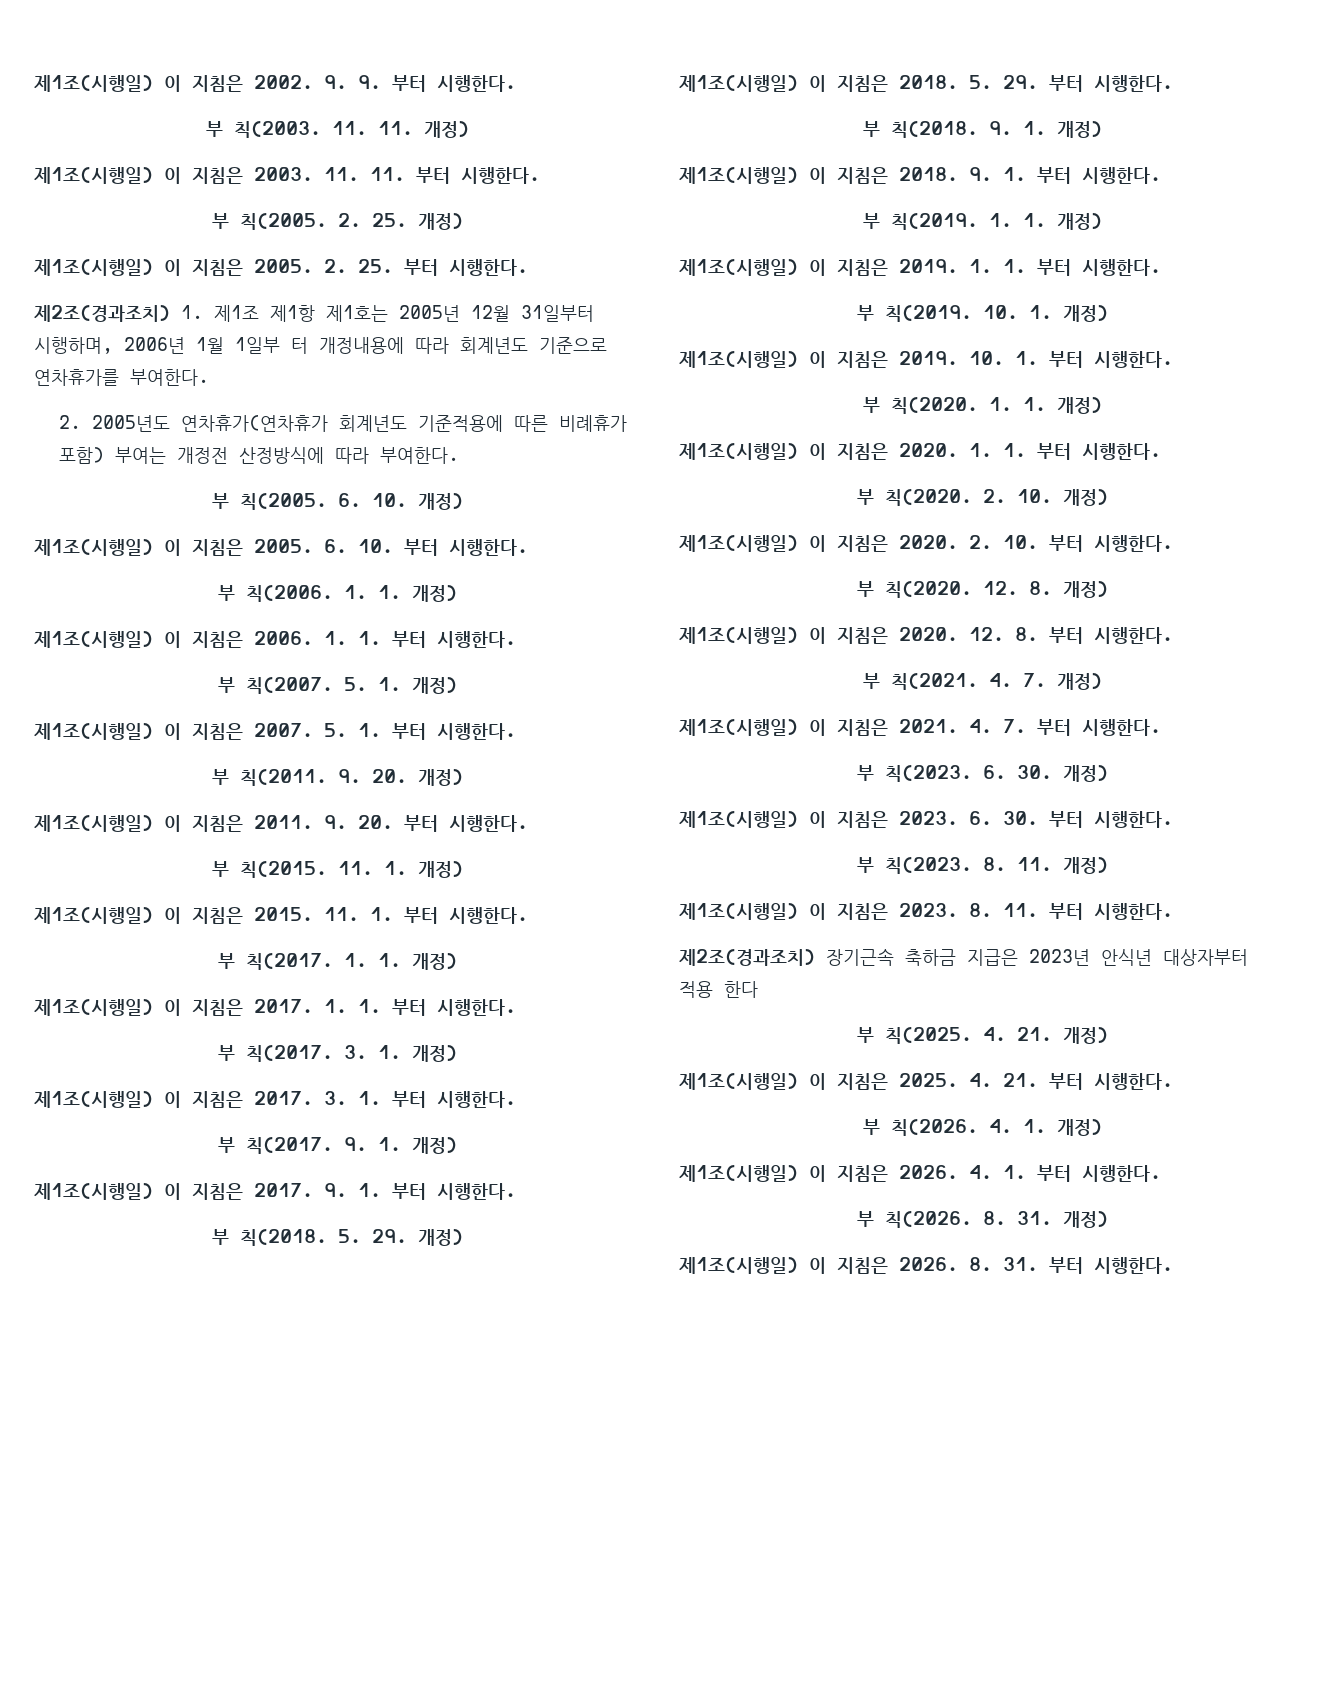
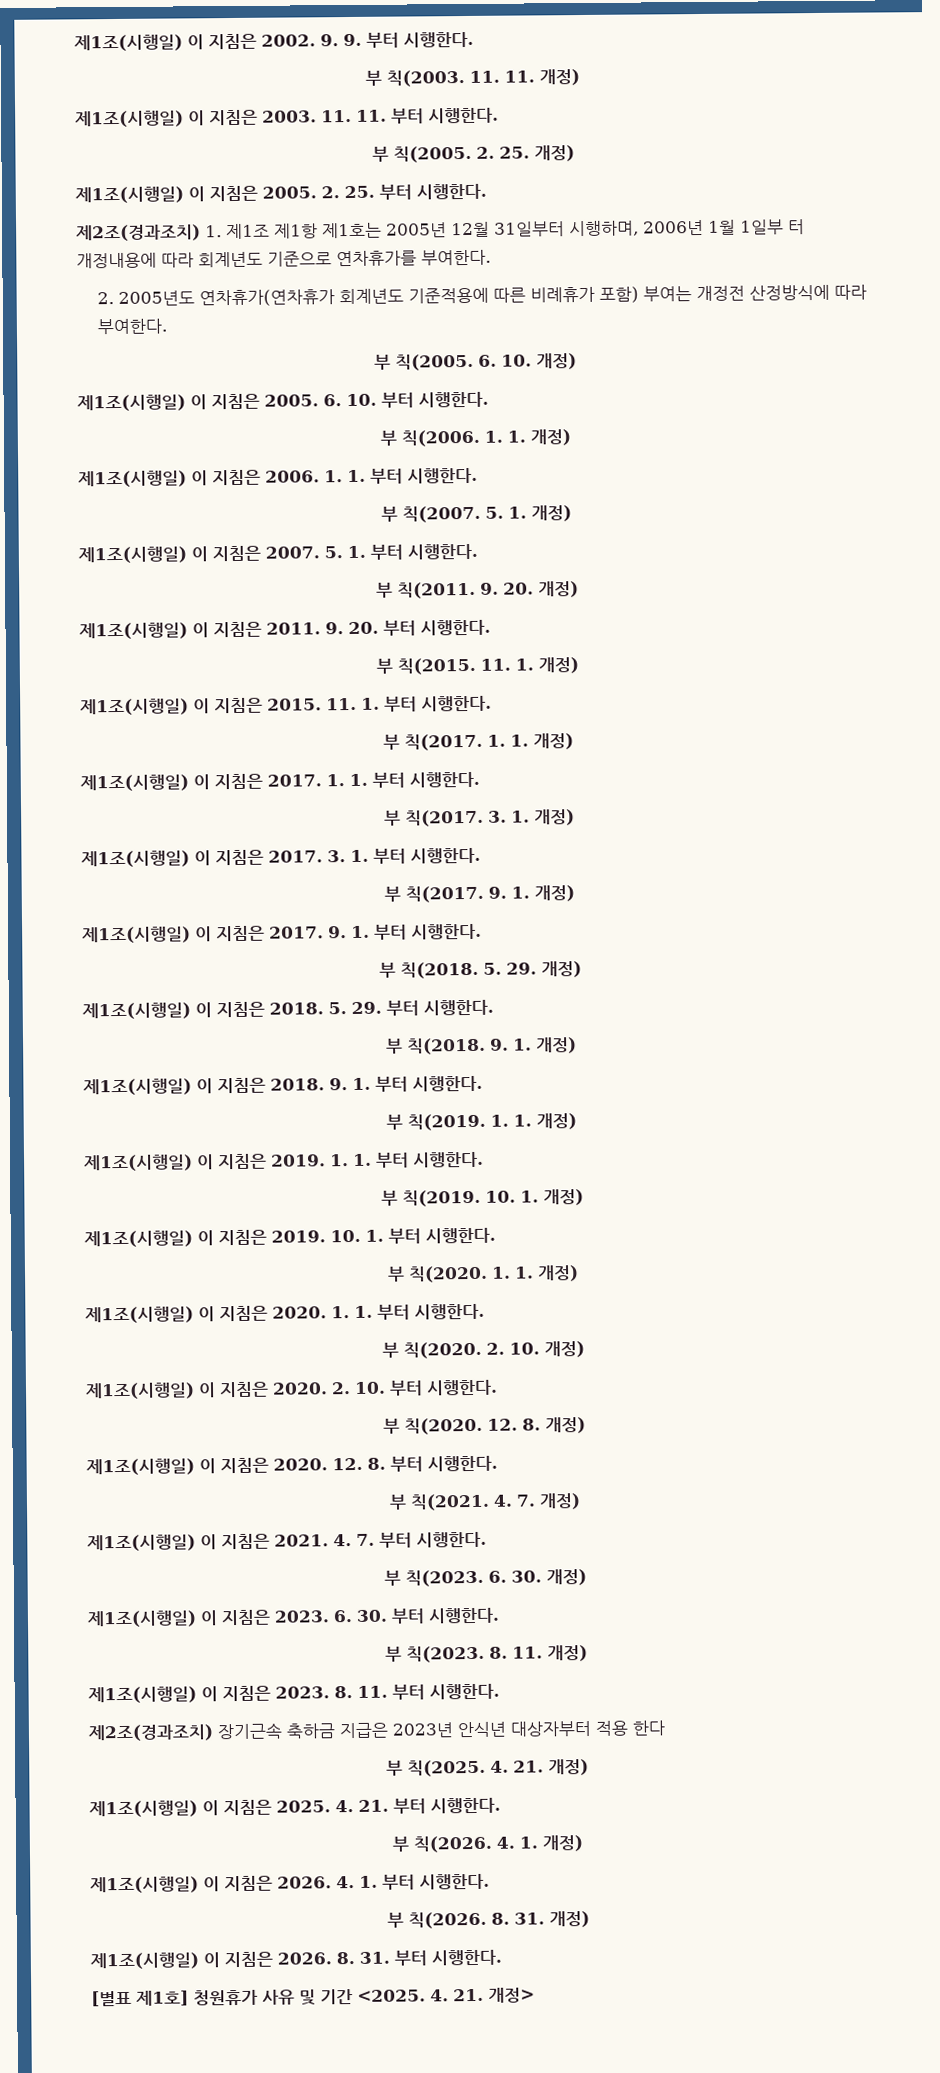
+ [별표 제1호] 청원휴가 사유 및 기간 <2025. 4. 21. 개정>

